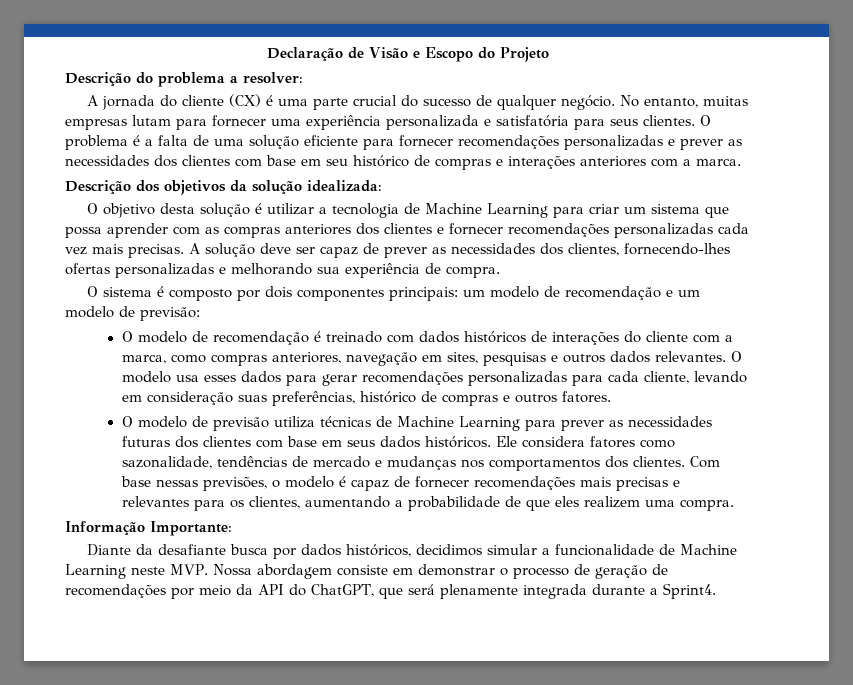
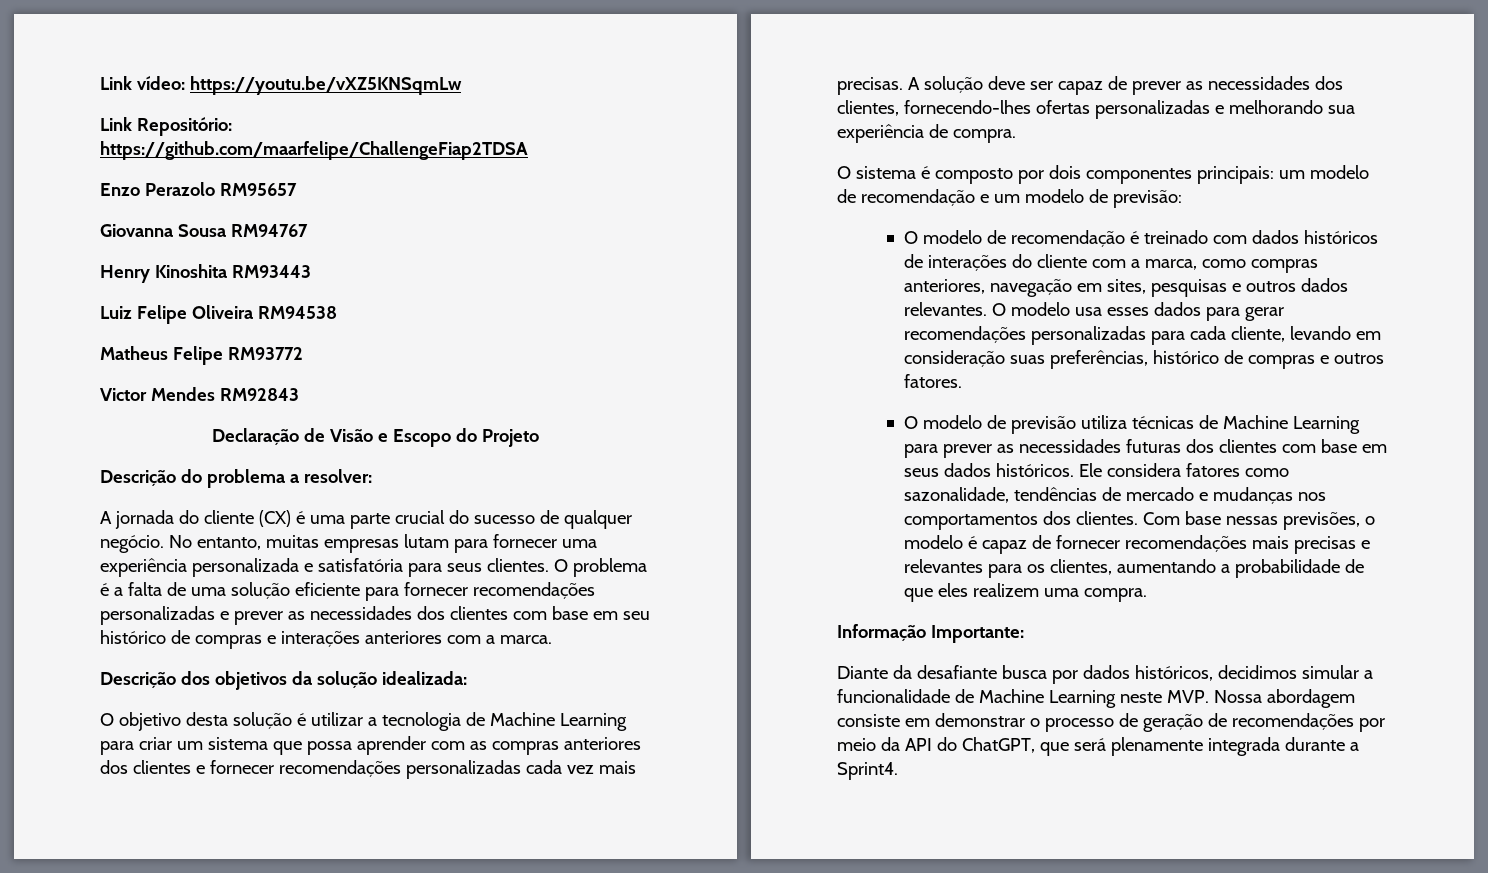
+ Link vídeo: https://youtu.be/vXZ5KNSqmLw
+ Link Repositório: https://github.com/maarfelipe/ChallengeFiap2TDSA
+ Enzo Perazolo RM95657
+ Giovanna Sousa RM94767
+ Henry Kinoshita RM93443
+ Luiz Felipe Oliveira RM94538
+ Matheus Felipe RM93772
+ Victor Mendes RM92843

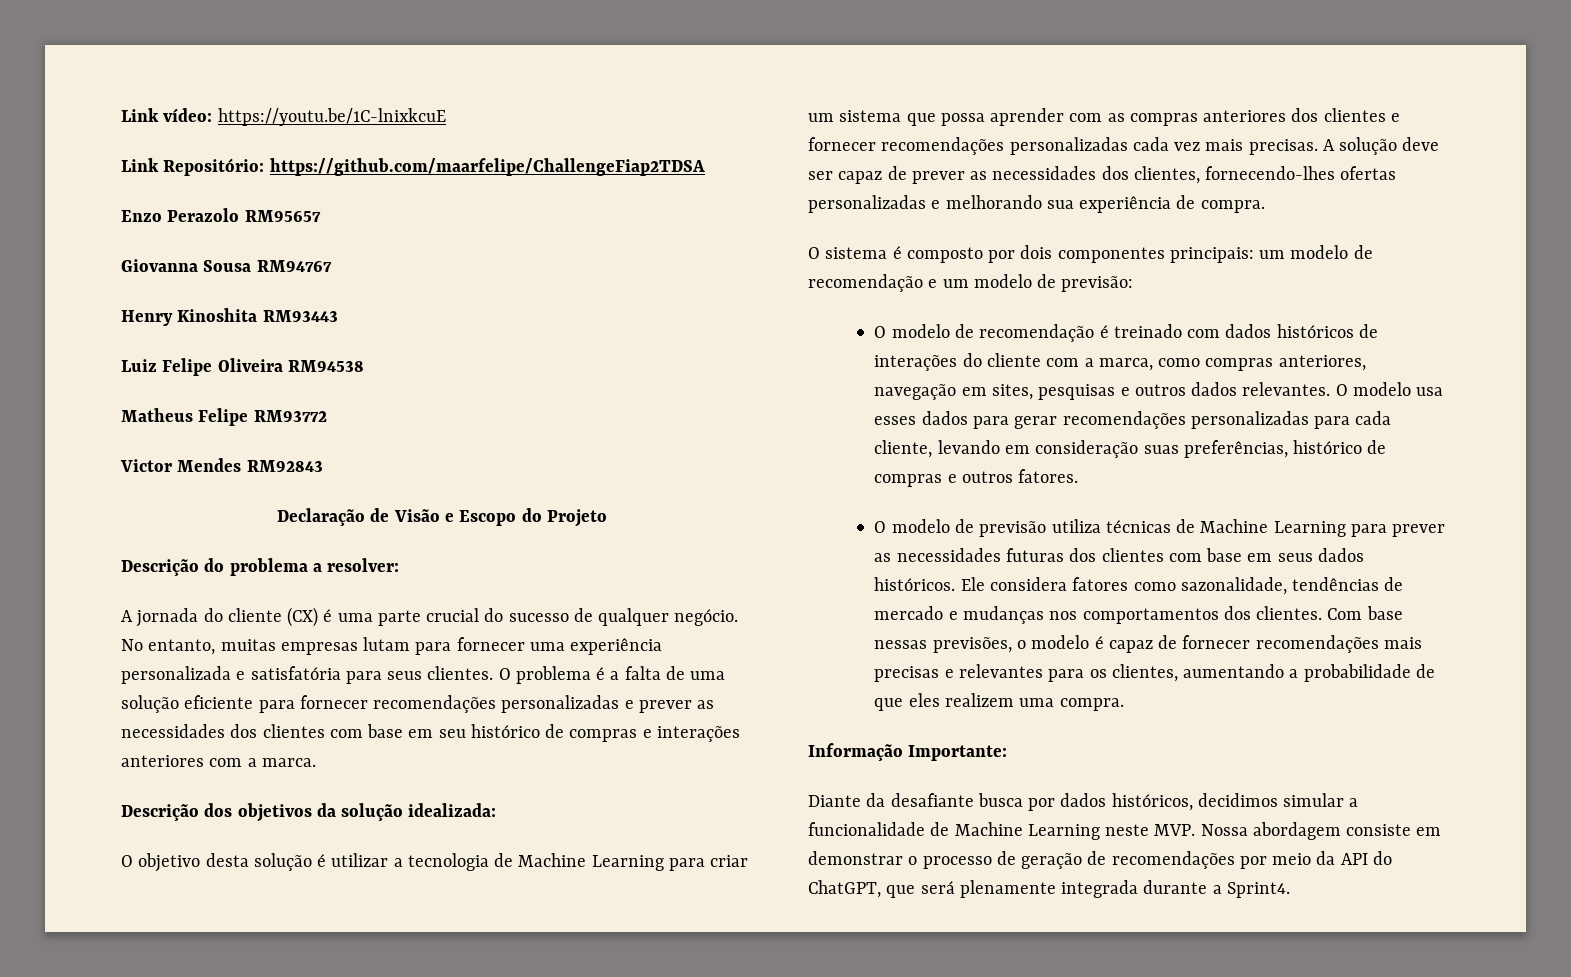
- Link vídeo: https://youtu.be/vXZ5KNSqmLw
+ Link vídeo: https://youtu.be/1C-lnixkcuE

